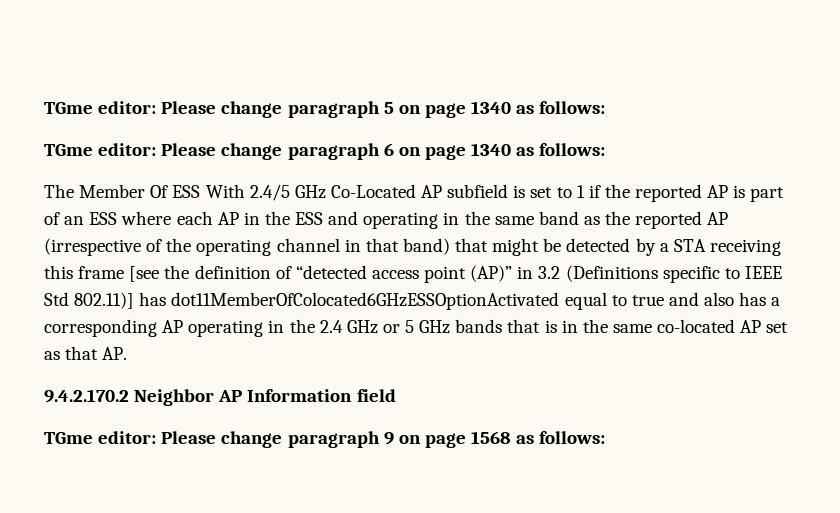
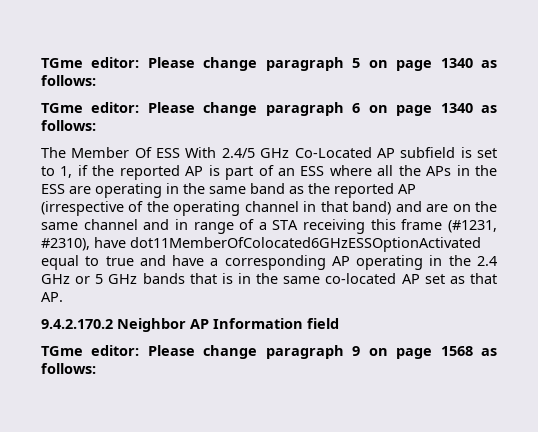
- The Member Of ESS With 2.4/5 GHz Co-Located AP subfield is set to 1 if the reported AP is part of an ESS where each AP in the ESS and operating in the same band as the reported AP (irrespective of the operating channel in that band) that might be detected by a STA receiving this frame [see the definition of “detected access point (AP)” in 3.2 (Definitions specific to IEEE Std 802.11)] has dot11MemberOfColocated6GHzESSOptionActivated equal to true and also has a corresponding AP operating in the 2.4 GHz or 5 GHz bands that is in the same co-located AP set as that AP.
+ The Member Of ESS With 2.4/5 GHz Co-Located AP subfield is set to 1, if the reported AP is part of an ESS where all the APs in the ESS are operating in the same band as the reported AP (irrespective of the operating channel in that band) and are on the same channel and in range of a STA receiving this frame (#1231, #2310), have dot11MemberOfColocated6GHzESSOptionActivated equal to true and have a corresponding AP operating in the 2.4 GHz or 5 GHz bands that is in the same co-located AP set as that AP.

